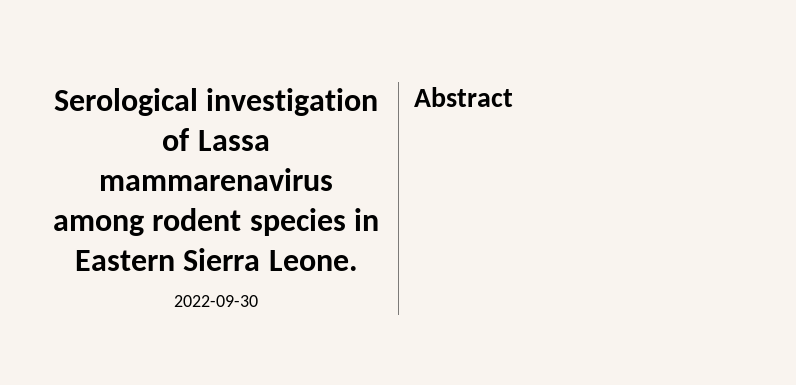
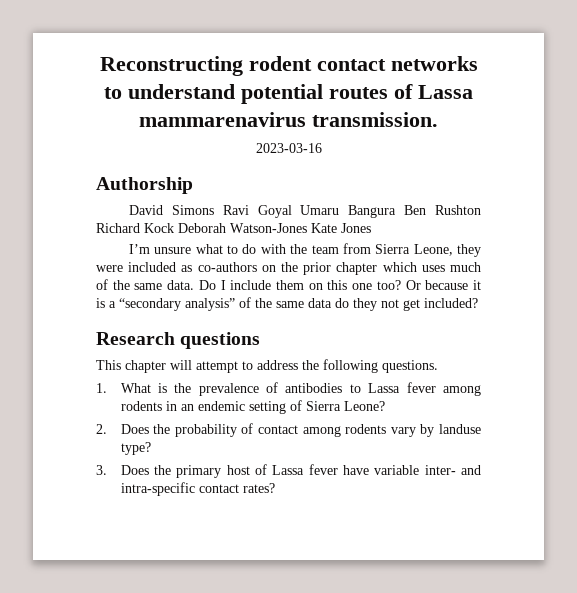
- Serological investigation of Lassa mammarenavirus among rodent species in Eastern Sierra Leone.
- 2022-09-30
- Abstract
+ Reconstructing rodent contact networks to understand potential routes of Lassa mammarenavirus transmission.
+ 2023-03-16
+ Authorship
+ David Simons Ravi Goyal Umaru Bangura Ben Rushton Richard Kock Deborah Watson-Jones Kate Jones
+ I’m unsure what to do with the team from Sierra Leone, they were included as co-authors on the prior chapter which uses much of the same data. Do I include them on this one too? Or because it is a “secondary analysis” of the same data do they not get included?
+ Research questions
+ This chapter will attempt to address the following questions.
+ 1. What is the prevalence of antibodies to Lassa fever among rodents in an endemic setting of Sierra Leone?
+ 2. Does the probability of contact among rodents vary by landuse type?
+ 3. Does the primary host of Lassa fever have variable inter- and intra-specific contact rates?

